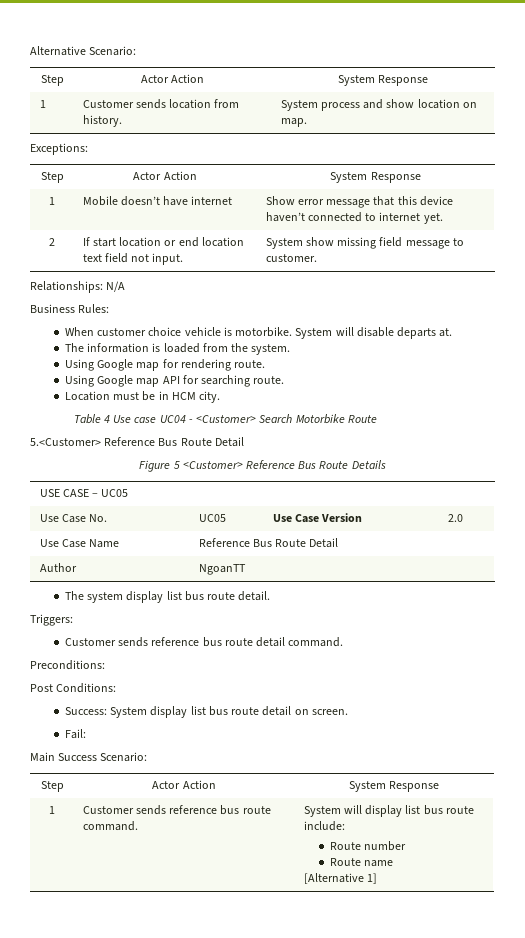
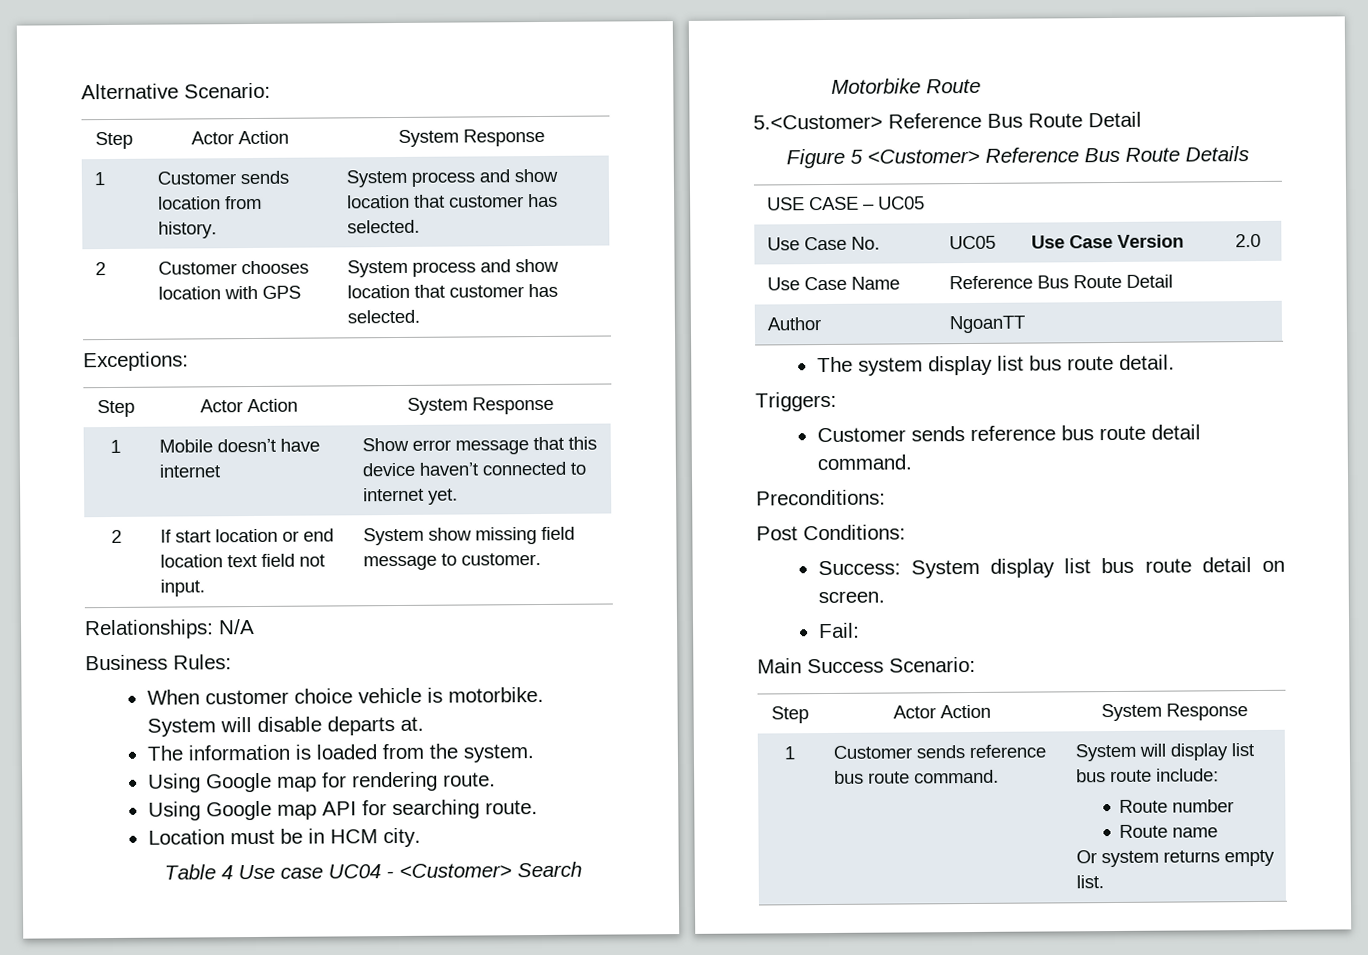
- 1 | Customer sends location from history. | System process and show location on map.
+ 1 | Customer sends location from history. | System process and show location that customer has selected.
+ 2 | Customer chooses location with GPS | System process and show location that customer has selected.
  1 | Customer sends reference bus route command. | System will display list bus route include:
  Route number
  Route name
- [Alternative 1]
+ Or system returns empty list.

